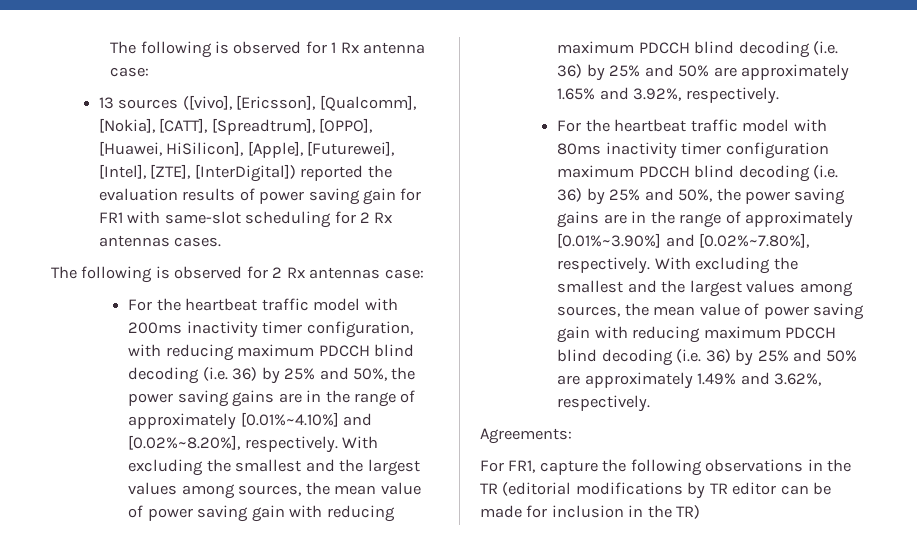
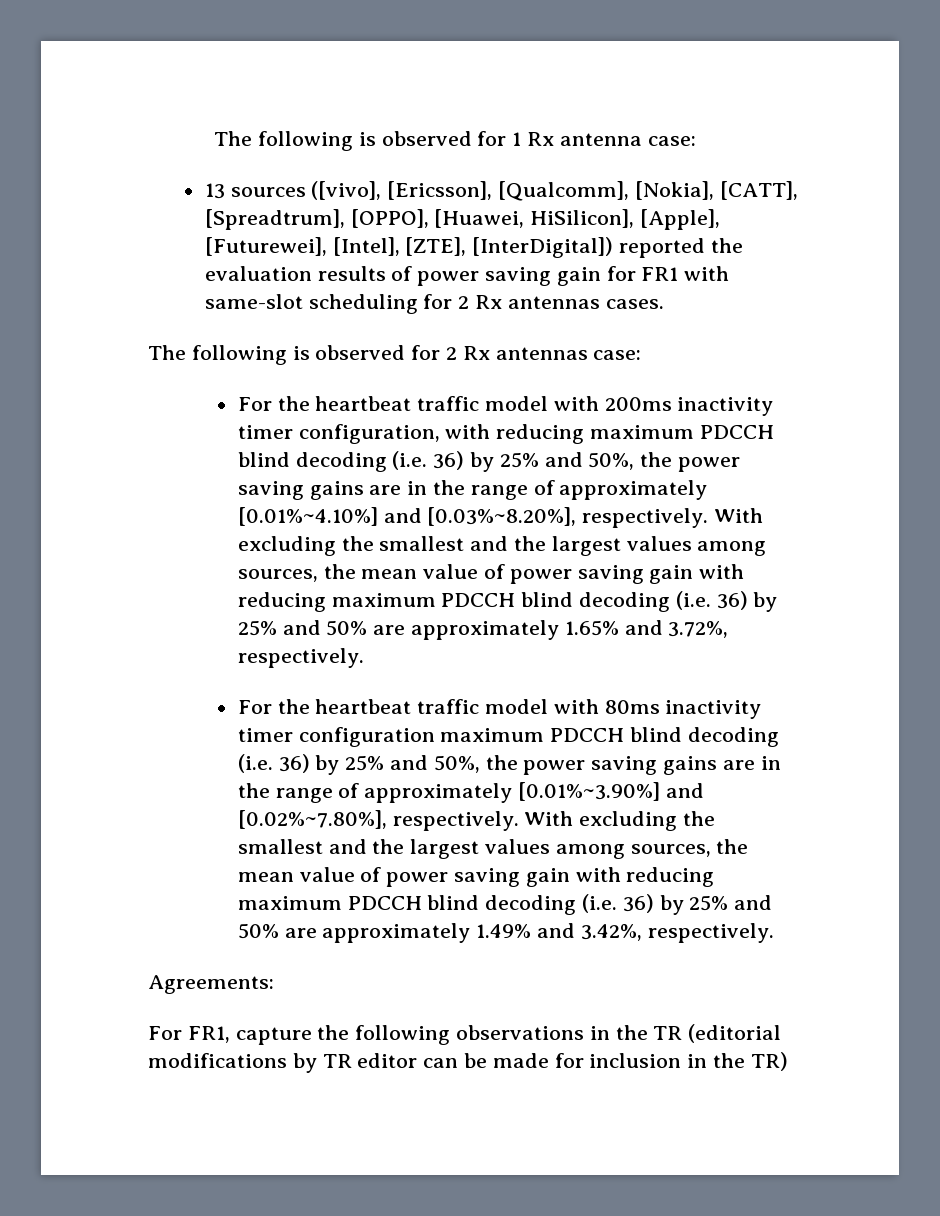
- For the heartbeat traffic model with 200ms inactivity timer configuration, with reducing maximum PDCCH blind decoding (i.e. 36) by 25% and 50%, the power saving gains are in the range of approximately [0.01%~4.10%] and [0.02%~8.20%], respectively.
+ For the heartbeat traffic model with 200ms inactivity timer configuration, with reducing maximum PDCCH blind decoding (i.e. 36) by 25% and 50%, the power saving gains are in the range of approximately [0.01%~4.10%] and [0.03%~8.20%], respectively.
- With excluding the smallest and the largest values among sources, the mean value of power saving gain with reducing maximum PDCCH blind decoding (i.e. 36) by 25% and 50% are approximately 1.65% and 3.92%, respectively.
+ With excluding the smallest and the largest values among sources, the mean value of power saving gain with reducing maximum PDCCH blind decoding (i.e. 36) by 25% and 50% are approximately 1.65% and 3.72%, respectively.
- With excluding the smallest and the largest values among sources, the mean value of power saving gain with reducing maximum PDCCH blind decoding (i.e. 36) by 25% and 50% are approximately 1.49% and 3.62%, respectively.
+ With excluding the smallest and the largest values among sources, the mean value of power saving gain with reducing maximum PDCCH blind decoding (i.e. 36) by 25% and 50% are approximately 1.49% and 3.42%, respectively.

